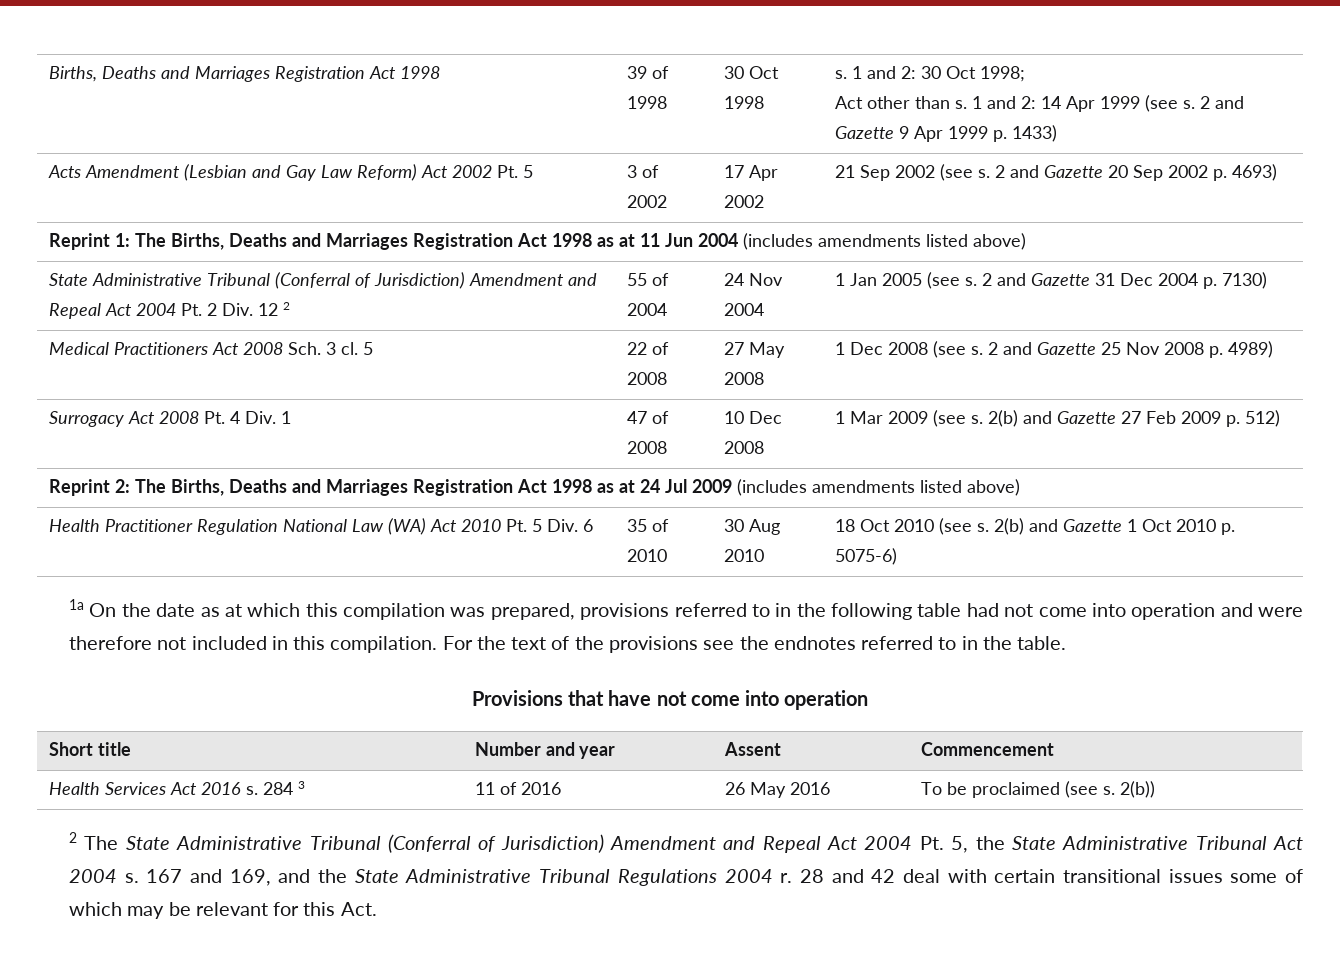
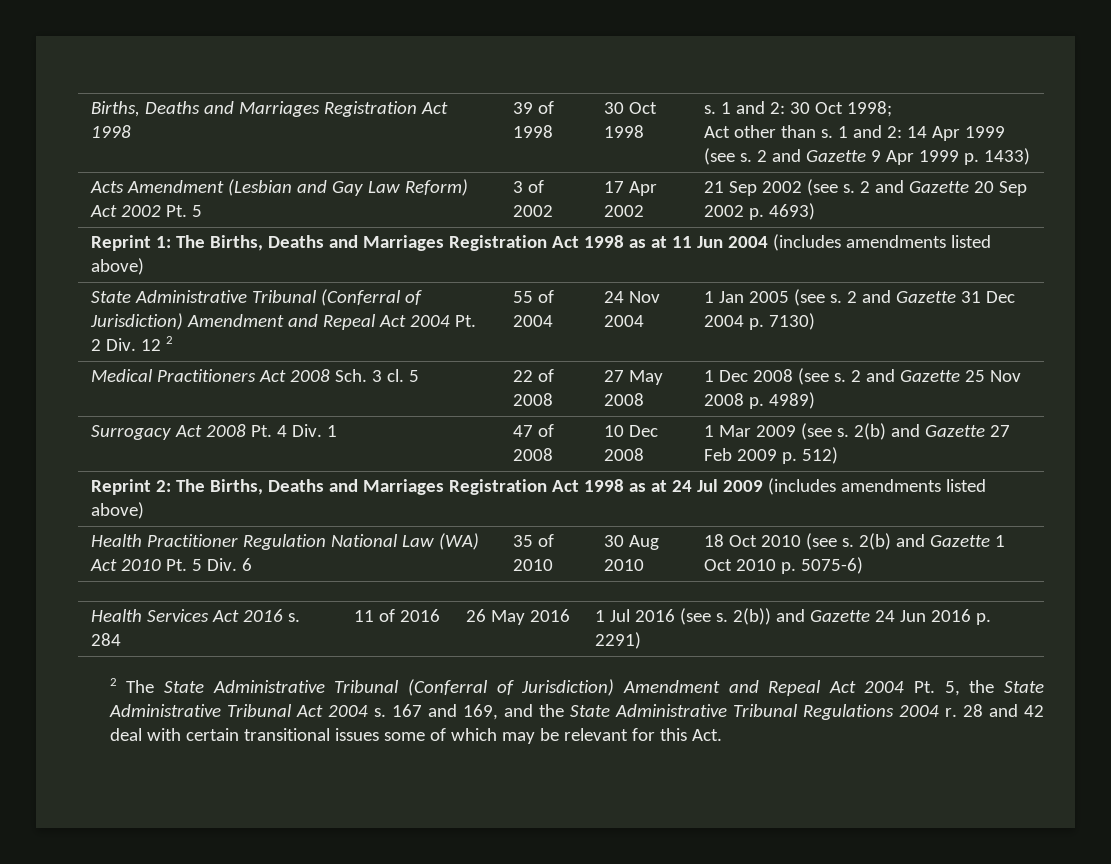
- 1a On the date as at which this compilation was prepared, provisions referred to in the following table had not come into operation and were therefore not included in this compilation. For the text of the provisions see the endnotes referred to in the table.
- Provisions that have not come into operation
- Short title | Number and year | Assent | Commencement
- Health Services Act 2016 s. 284 3 | 11 of 2016 | 26 May 2016 | To be proclaimed (see s. 2(b))
+ Health Services Act 2016 s. 284 | 11 of 2016 | 26 May 2016 | 1 Jul 2016 (see s. 2(b)) and Gazette 24 Jun 2016 p. 2291)

